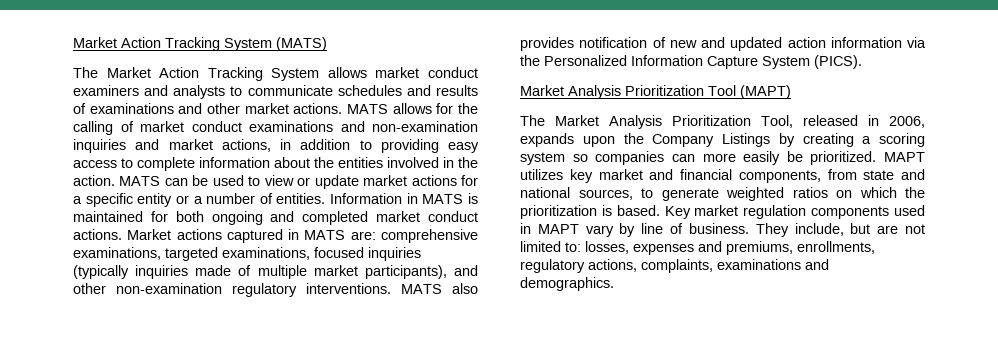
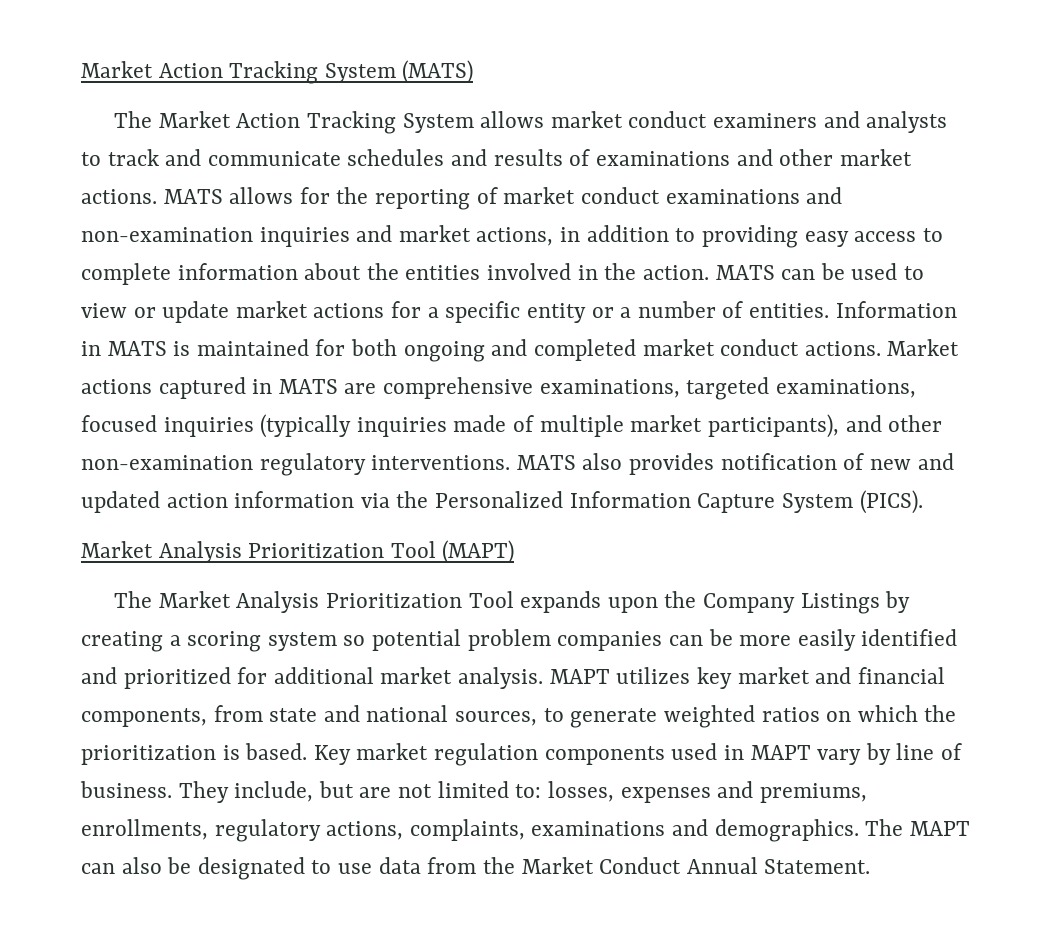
- The Market Action Tracking System allows market conduct examiners and analysts to communicate schedules and results of examinations and other market actions.
+ The Market Action Tracking System allows market conduct examiners and analysts to track and communicate schedules and results of examinations and other market actions.
- MATS allows for the calling of market conduct examinations and non-examination inquiries and market actions, in addition to providing easy access to complete information about the entities involved in the action.
+ MATS allows for the reporting of market conduct examinations and non-examination inquiries and market actions, in addition to providing easy access to complete information about the entities involved in the action.
- Market actions captured in MATS are: comprehensive examinations, targeted examinations, focused inquiries (typically inquiries made of multiple market participants), and other non-examination regulatory interventions.
+ Market actions captured in MATS are comprehensive examinations, targeted examinations, focused inquiries (typically inquiries made of multiple market participants), and other non-examination regulatory interventions.
- The Market Analysis Prioritization Tool, released in 2006, expands upon the Company Listings by creating a scoring system so companies can more easily be prioritized.
+ The Market Analysis Prioritization Tool expands upon the Company Listings by creating a scoring system so potential problem companies can be more easily identified and prioritized for additional market analysis.
+ The MAPT can also be designated to use data from the Market Conduct Annual Statement.

